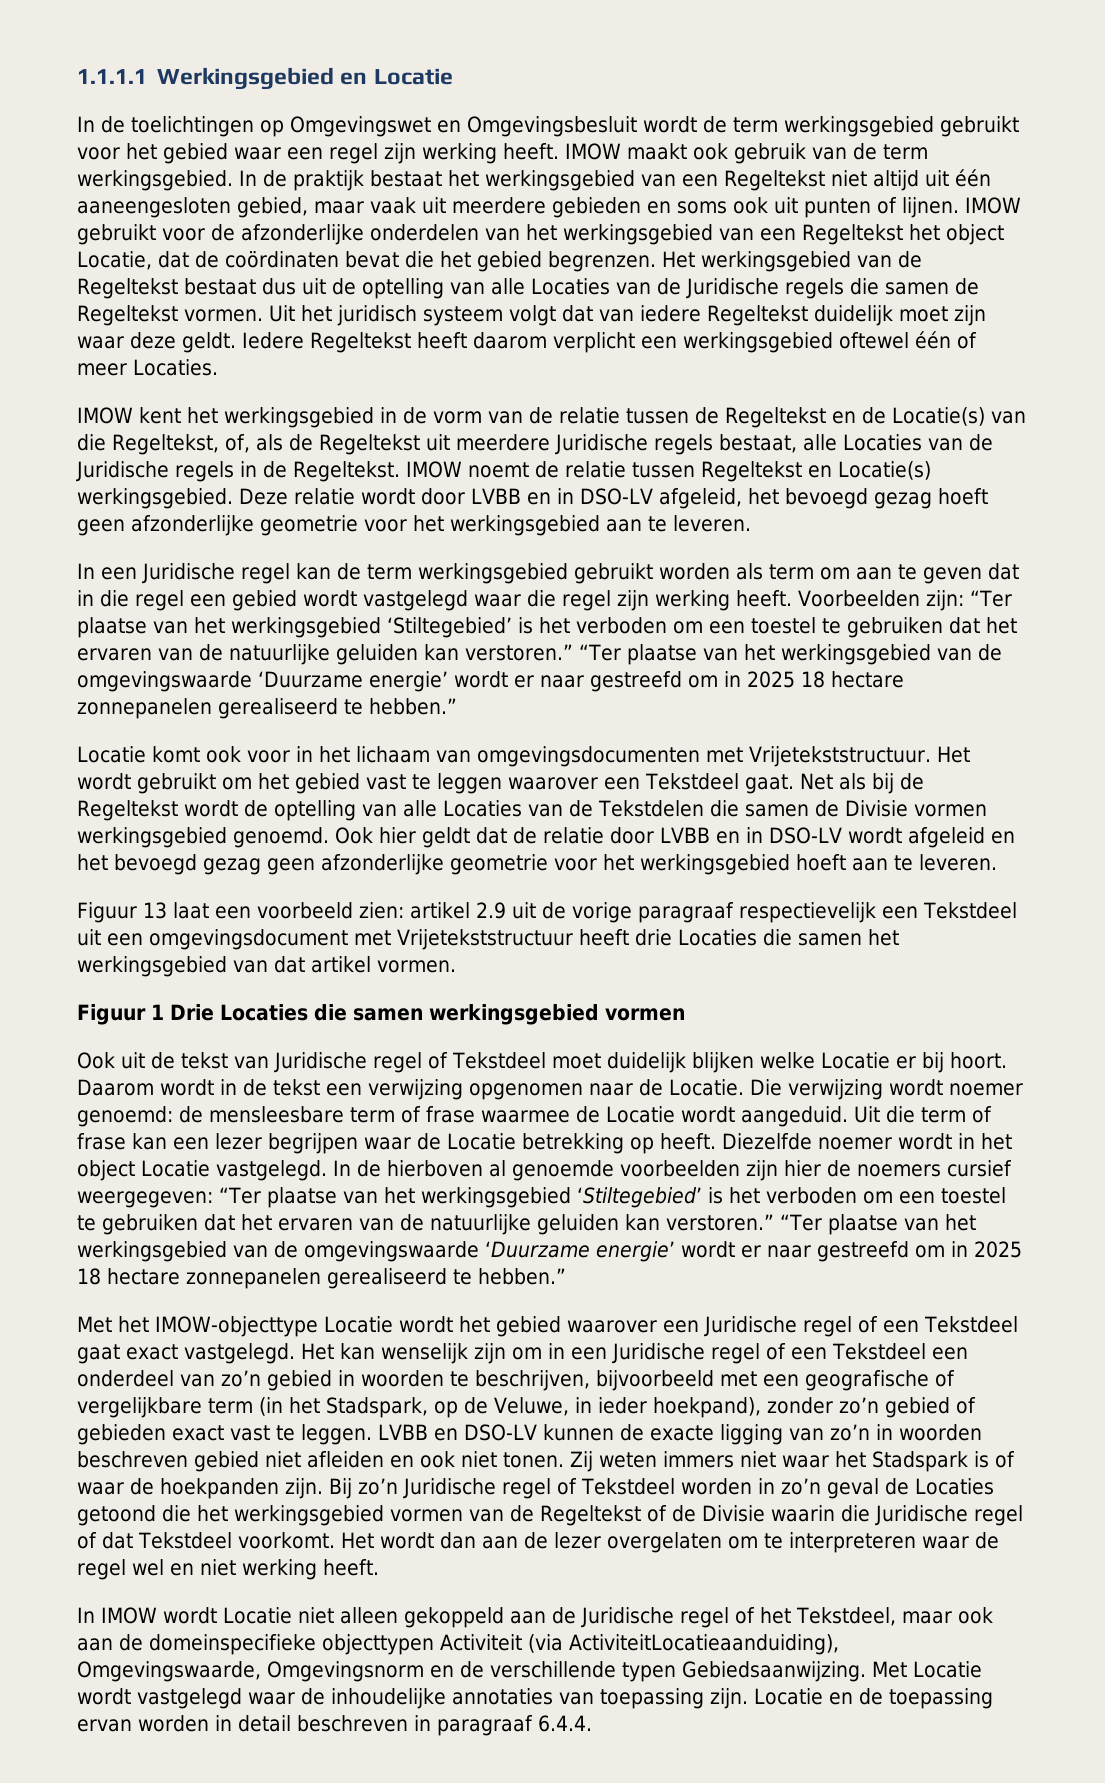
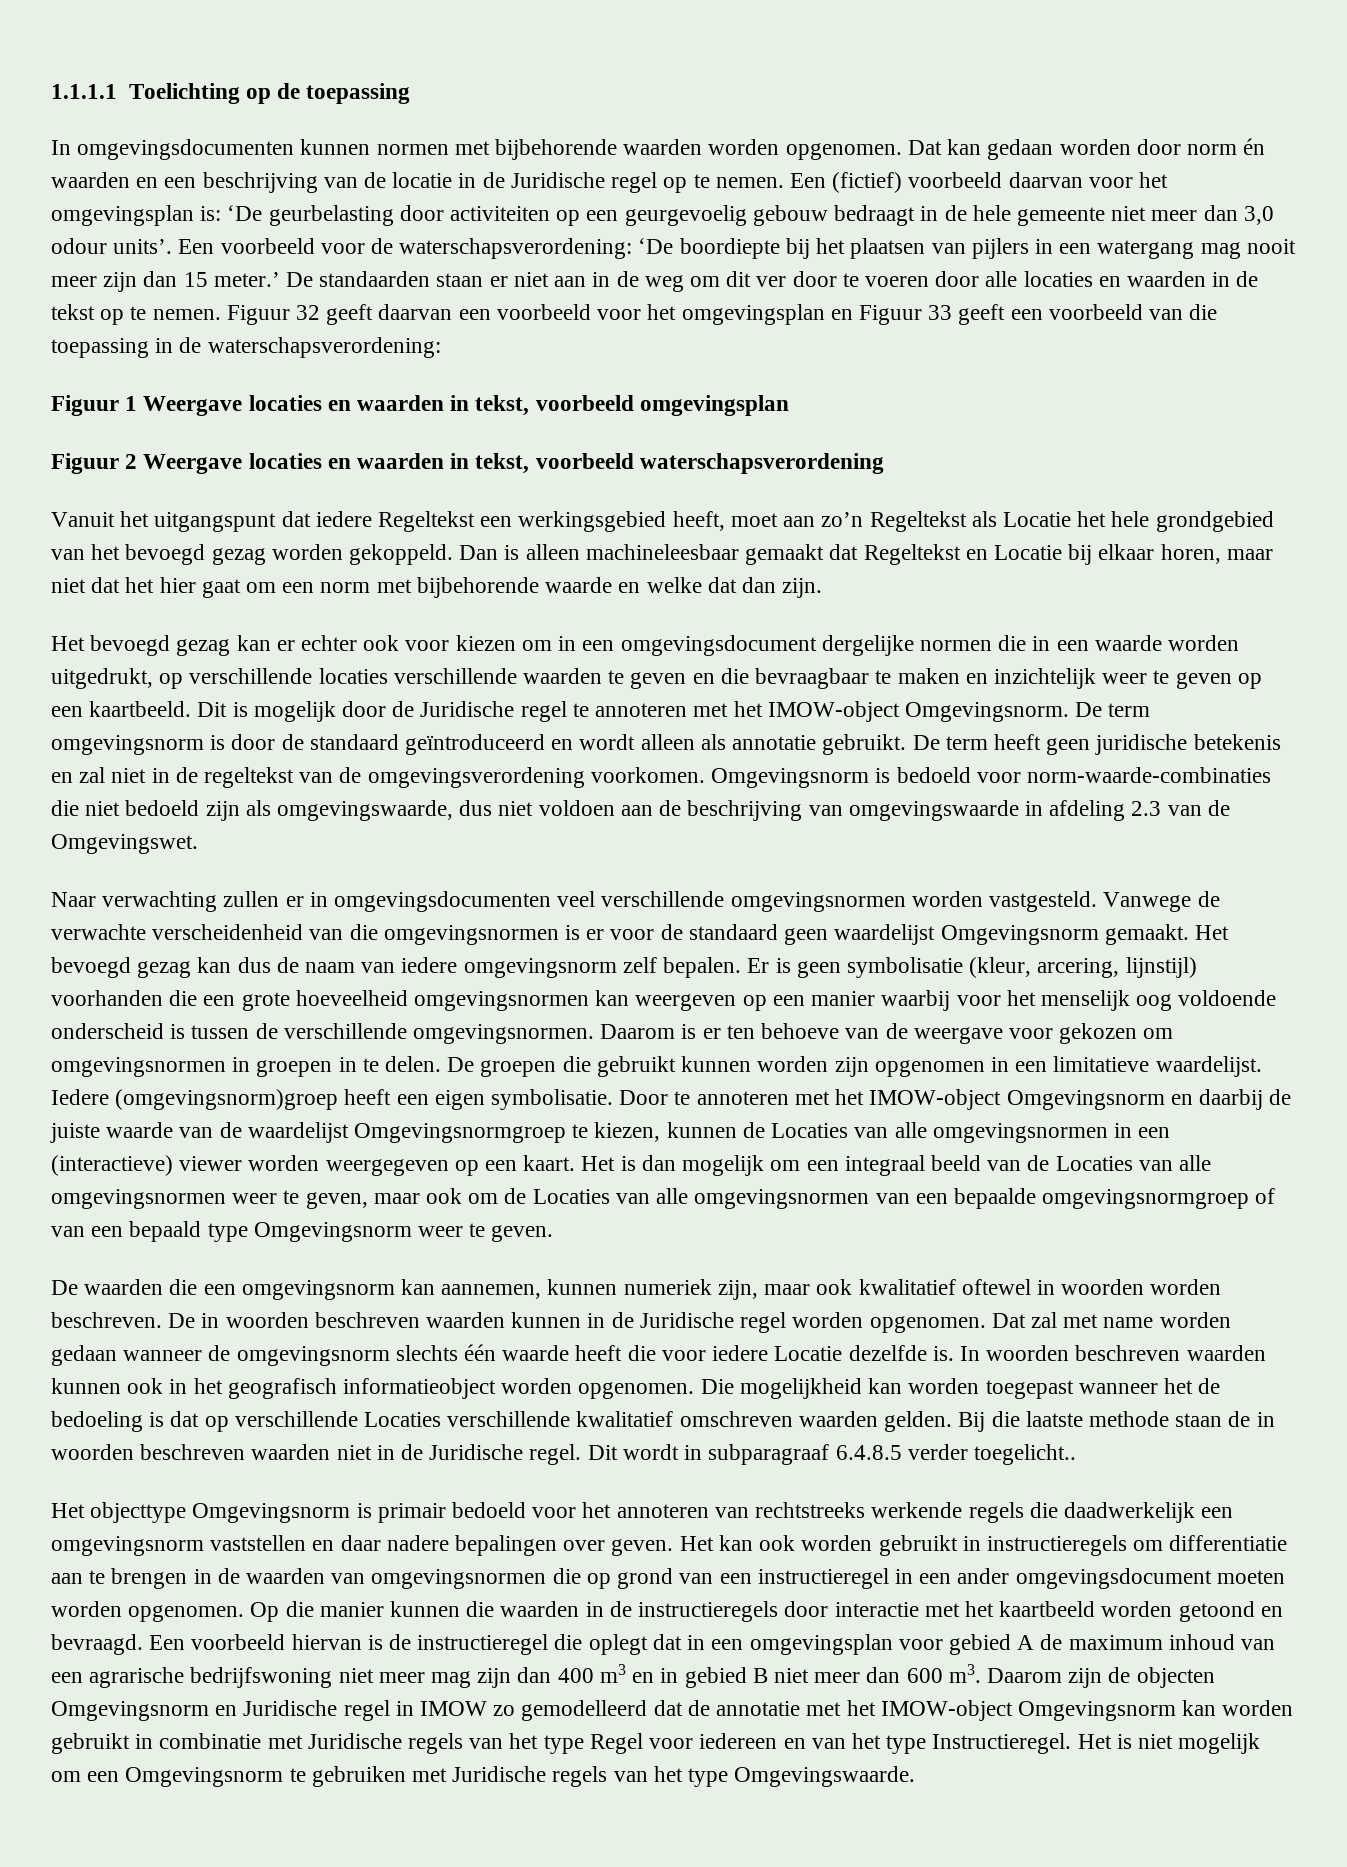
- 1.1.1.1 Werkingsgebied en Locatie
- In de toelichtingen op Omgevingswet en Omgevingsbesluit wordt de term werkingsgebied gebruikt voor het gebied waar een regel zijn werking heeft. IMOW maakt ook gebruik van de term werkingsgebied. In de praktijk bestaat het werkingsgebied van een Regeltekst niet altijd uit één aaneengesloten gebied, maar vaak uit meerdere gebieden en soms ook uit punten of lijnen. IMOW gebruikt voor de afzonderlijke onderdelen van het werkingsgebied van een Regeltekst het object Locatie, dat de coördinaten bevat die het gebied begrenzen. Het werkingsgebied van de Regeltekst bestaat dus uit de optelling van alle Locaties van de Juridische regels die samen de Regeltekst vormen. Uit het juridisch systeem volgt dat van iedere Regeltekst duidelijk moet zijn waar deze geldt. Iedere Regeltekst heeft daarom verplicht een werkingsgebied oftewel één of meer Locaties.
- IMOW kent het werkingsgebied in de vorm van de relatie tussen de Regeltekst en de Locatie(s) van die Regeltekst, of, als de Regeltekst uit meerdere Juridische regels bestaat, alle Locaties van de Juridische regels in de Regeltekst. IMOW noemt de relatie tussen Regeltekst en Locatie(s) werkingsgebied. Deze relatie wordt door LVBB en in DSO-LV afgeleid, het bevoegd gezag hoeft geen afzonderlijke geometrie voor het werkingsgebied aan te leveren.
- In een Juridische regel kan de term werkingsgebied gebruikt worden als term om aan te geven dat in die regel een gebied wordt vastgelegd waar die regel zijn werking heeft. Voorbeelden zijn: “Ter plaatse van het werkingsgebied ‘Stiltegebied’ is het verboden om een toestel te gebruiken dat het ervaren van de natuurlijke geluiden kan verstoren.” “Ter plaatse van het werkingsgebied van de omgevingswaarde ‘Duurzame energie’ wordt er naar gestreefd om in 2025 18 hectare zonnepanelen gerealiseerd te hebben.”
- Locatie komt ook voor in het lichaam van omgevingsdocumenten met Vrijetekststructuur. Het wordt gebruikt om het gebied vast te leggen waarover een Tekstdeel gaat. Net als bij de Regeltekst wordt de optelling van alle Locaties van de Tekstdelen die samen de Divisie vormen werkingsgebied genoemd. Ook hier geldt dat de relatie door LVBB en in DSO-LV wordt afgeleid en het bevoegd gezag geen afzonderlijke geometrie voor het werkingsgebied hoeft aan te leveren.
- Figuur 13 laat een voorbeeld zien: artikel 2.9 uit de vorige paragraaf respectievelijk een Tekstdeel uit een omgevingsdocument met Vrijetekststructuur heeft drie Locaties die samen het werkingsgebied van dat artikel vormen.
- Figuur 1 Drie Locaties die samen werkingsgebied vormen
- Ook uit de tekst van Juridische regel of Tekstdeel moet duidelijk blijken welke Locatie er bij hoort. Daarom wordt in de tekst een verwijzing opgenomen naar de Locatie. Die verwijzing wordt noemer genoemd: de mensleesbare term of frase waarmee de Locatie wordt aangeduid. Uit die term of frase kan een lezer begrijpen waar de Locatie betrekking op heeft. Diezelfde noemer wordt in het object Locatie vastgelegd. In de hierboven al genoemde voorbeelden zijn hier de noemers cursief weergegeven: “Ter plaatse van het werkingsgebied ‘Stiltegebied’ is het verboden om een toestel te gebruiken dat het ervaren van de natuurlijke geluiden kan verstoren.” “Ter plaatse van het werkingsgebied van de omgevingswaarde ‘Duurzame energie’ wordt er naar gestreefd om in 2025 18 hectare zonnepanelen gerealiseerd te hebben.”
- Met het IMOW-objecttype Locatie wordt het gebied waarover een Juridische regel of een Tekstdeel gaat exact vastgelegd. Het kan wenselijk zijn om in een Juridische regel of een Tekstdeel een onderdeel van zo’n gebied in woorden te beschrijven, bijvoorbeeld met een geografische of vergelijkbare term (in het Stadspark, op de Veluwe, in ieder hoekpand), zonder zo’n gebied of gebieden exact vast te leggen. LVBB en DSO-LV kunnen de exacte ligging van zo’n in woorden beschreven gebied niet afleiden en ook niet tonen. Zij weten immers niet waar het Stadspark is of waar de hoekpanden zijn. Bij zo’n Juridische regel of Tekstdeel worden in zo’n geval de Locaties getoond die het werkingsgebied vormen van de Regeltekst of de Divisie waarin die Juridische regel of dat Tekstdeel voorkomt. Het wordt dan aan de lezer overgelaten om te interpreteren waar de regel wel en niet werking heeft.
- In IMOW wordt Locatie niet alleen gekoppeld aan de Juridische regel of het Tekstdeel, maar ook aan de domeinspecifieke objecttypen Activiteit (via ActiviteitLocatieaanduiding), Omgevingswaarde, Omgevingsnorm en de verschillende typen Gebiedsaanwijzing. Met Locatie wordt vastgelegd waar de inhoudelijke annotaties van toepassing zijn. Locatie en de toepassing ervan worden in detail beschreven in paragraaf 6.4.4.
+ 1.1.1.1 Toelichting op de toepassing
+ In omgevingsdocumenten kunnen normen met bijbehorende waarden worden opgenomen. Dat kan gedaan worden door norm én waarden en een beschrijving van de locatie in de Juridische regel op te nemen. Een (fictief) voorbeeld daarvan voor het omgevingsplan is: ‘De geurbelasting door activiteiten op een geurgevoelig gebouw bedraagt in de hele gemeente niet meer dan 3,0 odour units’. Een voorbeeld voor de waterschapsverordening: ‘De boordiepte bij het plaatsen van pijlers in een watergang mag nooit meer zijn dan 15 meter.’ De standaarden staan er niet aan in de weg om dit ver door te voeren door alle locaties en waarden in de tekst op te nemen. Figuur 32 geeft daarvan een voorbeeld voor het omgevingsplan en Figuur 33 geeft een voorbeeld van die toepassing in de waterschapsverordening:
+ Figuur 1 Weergave locaties en waarden in tekst, voorbeeld omgevingsplan
+ Figuur 2 Weergave locaties en waarden in tekst, voorbeeld waterschapsverordening
+ Vanuit het uitgangspunt dat iedere Regeltekst een werkingsgebied heeft, moet aan zo’n Regeltekst als Locatie het hele grondgebied van het bevoegd gezag worden gekoppeld. Dan is alleen machineleesbaar gemaakt dat Regeltekst en Locatie bij elkaar horen, maar niet dat het hier gaat om een norm met bijbehorende waarde en welke dat dan zijn.
+ Het bevoegd gezag kan er echter ook voor kiezen om in een omgevingsdocument dergelijke normen die in een waarde worden uitgedrukt, op verschillende locaties verschillende waarden te geven en die bevraagbaar te maken en inzichtelijk weer te geven op een kaartbeeld. Dit is mogelijk door de Juridische regel te annoteren met het IMOW-object Omgevingsnorm. De term omgevingsnorm is door de standaard geïntroduceerd en wordt alleen als annotatie gebruikt. De term heeft geen juridische betekenis en zal niet in de regeltekst van de omgevingsverordening voorkomen. Omgevingsnorm is bedoeld voor norm-waarde-combinaties die niet bedoeld zijn als omgevingswaarde, dus niet voldoen aan de beschrijving van omgevingswaarde in afdeling 2.3 van de Omgevingswet.
+ Naar verwachting zullen er in omgevingsdocumenten veel verschillende omgevingsnormen worden vastgesteld. Vanwege de verwachte verscheidenheid van die omgevingsnormen is er voor de standaard geen waardelijst Omgevingsnorm gemaakt. Het bevoegd gezag kan dus de naam van iedere omgevingsnorm zelf bepalen. Er is geen symbolisatie (kleur, arcering, lijnstijl) voorhanden die een grote hoeveelheid omgevingsnormen kan weergeven op een manier waarbij voor het menselijk oog voldoende onderscheid is tussen de verschillende omgevingsnormen. Daarom is er ten behoeve van de weergave voor gekozen om omgevingsnormen in groepen in te delen. De groepen die gebruikt kunnen worden zijn opgenomen in een limitatieve waardelijst. Iedere (omgevingsnorm)groep heeft een eigen symbolisatie. Door te annoteren met het IMOW-object Omgevingsnorm en daarbij de juiste waarde van de waardelijst Omgevingsnormgroep te kiezen, kunnen de Locaties van alle omgevingsnormen in een (interactieve) viewer worden weergegeven op een kaart. Het is dan mogelijk om een integraal beeld van de Locaties van alle omgevingsnormen weer te geven, maar ook om de Locaties van alle omgevingsnormen van een bepaalde omgevingsnormgroep of van een bepaald type Omgevingsnorm weer te geven.
+ De waarden die een omgevingsnorm kan aannemen, kunnen numeriek zijn, maar ook kwalitatief oftewel in woorden worden beschreven. De in woorden beschreven waarden kunnen in de Juridische regel worden opgenomen. Dat zal met name worden gedaan wanneer de omgevingsnorm slechts één waarde heeft die voor iedere Locatie dezelfde is. In woorden beschreven waarden kunnen ook in het geografisch informatieobject worden opgenomen. Die mogelijkheid kan worden toegepast wanneer het de bedoeling is dat op verschillende Locaties verschillende kwalitatief omschreven waarden gelden. Bij die laatste methode staan de in woorden beschreven waarden niet in de Juridische regel. Dit wordt in subparagraaf 6.4.8.5 verder toegelicht..
+ Het objecttype Omgevingsnorm is primair bedoeld voor het annoteren van rechtstreeks werkende regels die daadwerkelijk een omgevingsnorm vaststellen en daar nadere bepalingen over geven. Het kan ook worden gebruikt in instructieregels om differentiatie aan te brengen in de waarden van omgevingsnormen die op grond van een instructieregel in een ander omgevingsdocument moeten worden opgenomen. Op die manier kunnen die waarden in de instructieregels door interactie met het kaartbeeld worden getoond en bevraagd. Een voorbeeld hiervan is de instructieregel die oplegt dat in een omgevingsplan voor gebied A de maximum inhoud van een agrarische bedrijfswoning niet meer mag zijn dan 400 m3 en in gebied B niet meer dan 600 m3. Daarom zijn de objecten Omgevingsnorm en Juridische regel in IMOW zo gemodelleerd dat de annotatie met het IMOW-object Omgevingsnorm kan worden gebruikt in combinatie met Juridische regels van het type Regel voor iedereen en van het type Instructieregel. Het is niet mogelijk om een Omgevingsnorm te gebruiken met Juridische regels van het type Omgevingswaarde.

